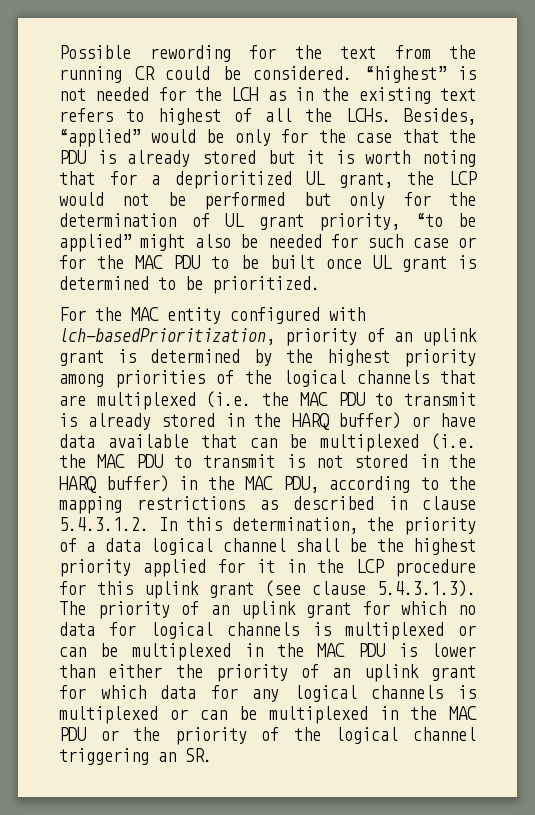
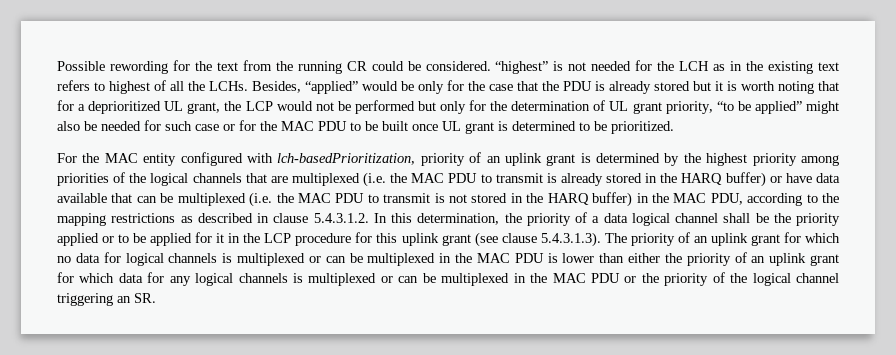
- For the MAC entity configured with lch-basedPrioritization, priority of an uplink grant is determined by the highest priority among priorities of the logical channels that are multiplexed (i.e. the MAC PDU to transmit is already stored in the HARQ buffer) or have data available that can be multiplexed (i.e. the MAC PDU to transmit is not stored in the HARQ buffer) in the MAC PDU, according to the mapping restrictions as described in clause 5.4.3.1.2. In this determination, the priority of a data logical channel shall be the highest priority applied for it in the LCP procedure for this uplink grant (see clause 5.4.3.1.3). The priority of an uplink grant for which no data for logical channels is multiplexed or can be multiplexed in the MAC PDU is lower than either the priority of an uplink grant for which data for any logical channels is multiplexed or can be multiplexed in the MAC PDU or the priority of the logical channel triggering an SR.
+ For the MAC entity configured with lch-basedPrioritization, priority of an uplink grant is determined by the highest priority among priorities of the logical channels that are multiplexed (i.e. the MAC PDU to transmit is already stored in the HARQ buffer) or have data available that can be multiplexed (i.e. the MAC PDU to transmit is not stored in the HARQ buffer) in the MAC PDU, according to the mapping restrictions as described in clause 5.4.3.1.2. In this determination, the priority of a data logical channel shall be the priority applied or to be applied for it in the LCP procedure for this uplink grant (see clause 5.4.3.1.3). The priority of an uplink grant for which no data for logical channels is multiplexed or can be multiplexed in the MAC PDU is lower than either the priority of an uplink grant for which data for any logical channels is multiplexed or can be multiplexed in the MAC PDU or the priority of the logical channel triggering an SR.

